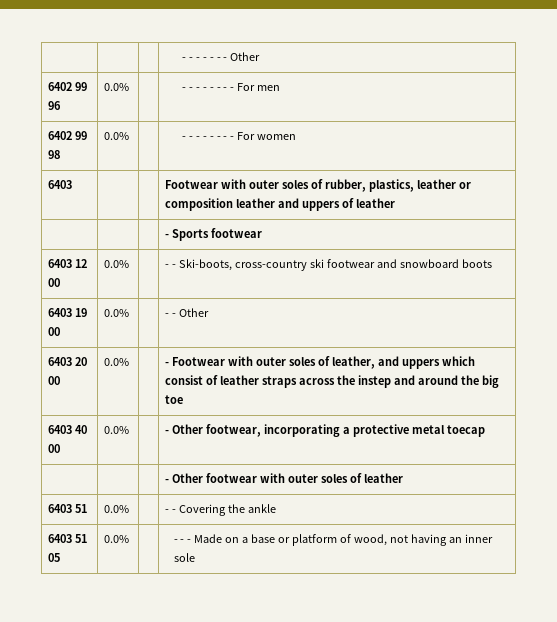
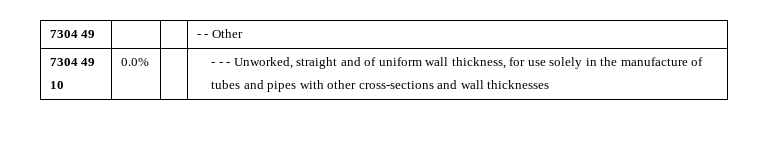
- | | | - - - - - - - Other
- 6402 99 96 | 0.0% | | - - - - - - - - For men
- 6402 99 98 | 0.0% | | - - - - - - - - For women
- 6403 | | | Footwear with outer soles of rubber, plastics, leather or composition leather and uppers of leather
- | | | - Sports footwear
- 6403 12 00 | 0.0% | | - - Ski-boots, cross-country ski footwear and snowboard boots
- 6403 19 00 | 0.0% | | - - Other
- 6403 20 00 | 0.0% | | - Footwear with outer soles of leather, and uppers which consist of leather straps across the instep and around the big toe
- 6403 40 00 | 0.0% | | - Other footwear, incorporating a protective metal toecap
- | | | - Other footwear with outer soles of leather
- 6403 51 | 0.0% | | - - Covering the ankle
- 6403 51 05 | 0.0% | | - - - Made on a base or platform of wood, not having an inner sole
+ 7304 49 | | | - - Other
+ 7304 49 10 | 0.0% | | - - - Unworked, straight and of uniform wall thickness, for use solely in the manufacture of tubes and pipes with other cross-sections and wall thicknesses

